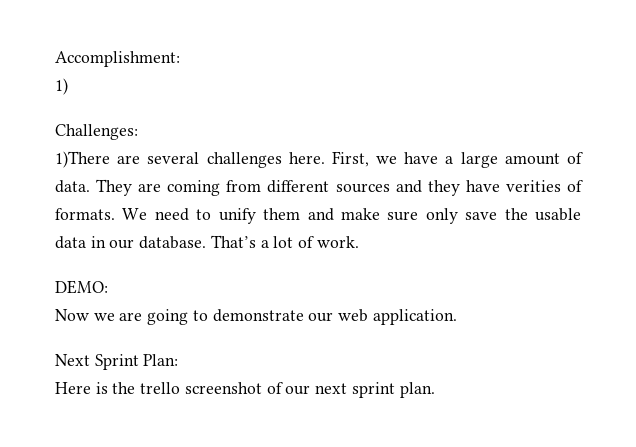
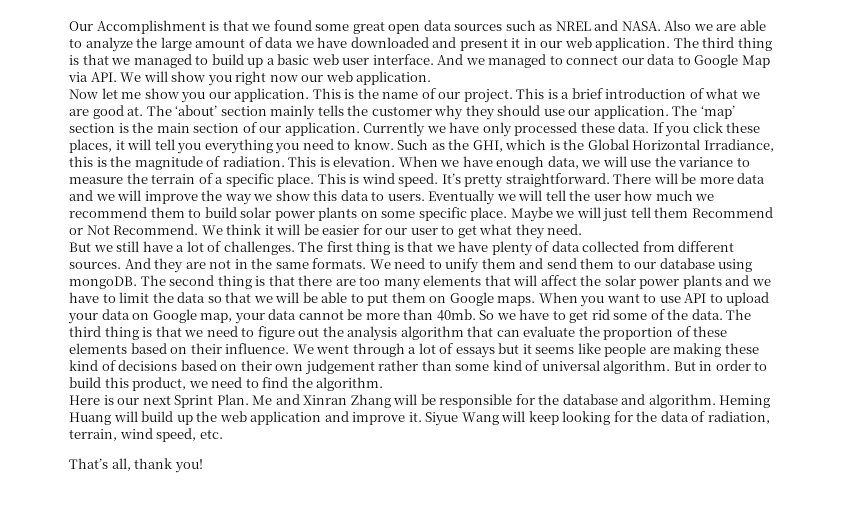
- Accomplishment:
- 1)
- Challenges:
- 1)There are several challenges here. First, we have a large amount of data. They are coming from different sources and they have verities of formats.
+ Our Accomplishment is that we found some great open data sources such as NREL and NASA. Also we are able to analyze the large amount of data we have downloaded and present it in our web application. The third thing is that we managed to build up a basic web user interface. And we managed to connect our data to Google Map via API. We will show you right now our web application.
+ Now let me show you our application. This is the name of our project. This is a brief introduction of what we are good at. The ‘about’ section mainly tells the customer why they should use our application. The ‘map’ section is the main section of our application. Currently we have only processed these data. If you click these places, it will tell you everything you need to know. Such as the GHI, which is the Global Horizontal Irradiance, this is the magnitude of radiation. This is elevation. When we have enough data, we will use the variance to measure the terrain of a specific place. This is wind speed. It’s pretty straightforward. There will be more data and we will improve the way we show this data to users. Eventually we will tell the user how much we recommend them to build solar power plants on some specific place. Maybe we will just tell them Recommend or Not Recommend. We think it will be easier for our user to get what they need.
+ But we still have a lot of challenges. The first thing is that we have plenty of data collected from different sources. And they are not in the same formats.
- We need to unify them and make sure only save the usable data in our database. That’s a lot of work.
- DEMO:
- Now we are going to demonstrate our web application.
- Next Sprint Plan:
- Here is the trello screenshot of our next sprint plan.
+ We need to unify them and send them to our database using mongoDB. The second thing is that there are too many elements that will affect the solar power plants and we have to limit the data so that we will be able to put them on Google maps. When you want to use API to upload your data on Google map, your data cannot be more than 40mb. So we have to get rid some of the data. The third thing is that we need to figure out the analysis algorithm that can evaluate the proportion of these elements based on their influence. We went through a lot of essays but it seems like people are making these kind of decisions based on their own judgement rather than some kind of universal algorithm. But in order to build this product, we need to find the algorithm.
+ Here is our next Sprint Plan. Me and Xinran Zhang will be responsible for the database and algorithm. Heming Huang will build up the web application and improve it. Siyue Wang will keep looking for the data of radiation, terrain, wind speed, etc.
+ That’s all, thank you!

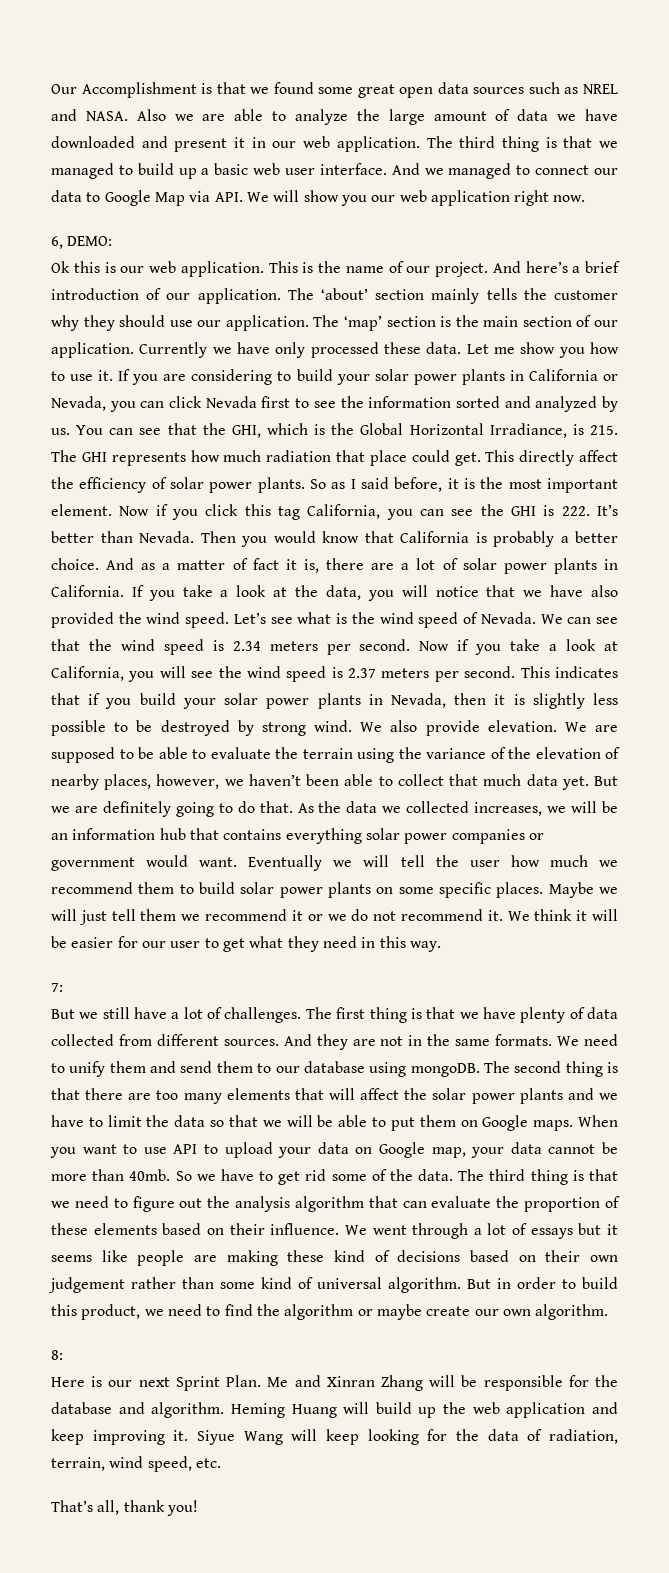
- And we managed to connect our data to Google Map via API. We will show you right now our web application.
- Now let me show you our application.
+ And we managed to connect our data to Google Map via API. We will show you our web application right now.
+ 6, DEMO:
+ Ok this is our web application.
- This is a brief introduction of what we are good at.
+ And here’s a brief introduction of our application.
- If you click these places, it will tell you everything you need to know. Such as the GHI, which is the Global Horizontal Irradiance, this is the magnitude of radiation. This is elevation. When we have enough data, we will use the variance to measure the terrain of a specific place. This is wind speed. It’s pretty straightforward. There will be more data and we will improve the way we show this data to users.
+ Let me show you how to use it. If you are considering to build your solar power plants in California or Nevada, you can click Nevada first to see the information sorted and analyzed by us. You can see that the GHI, which is the Global Horizontal Irradiance, is 215. The GHI represents how much radiation that place could get. This directly affect the efficiency of solar power plants. So as I said before, it is the most important element. Now if you click this tag California, you can see the GHI is 222. It’s better than Nevada. Then you would know that California is probably a better choice. And as a matter of fact it is, there are a lot of solar power plants in California. If you take a look at the data, you will notice that we have also provided the wind speed. Let’s see what is the wind speed of Nevada. We can see that the wind speed is 2.34 meters per second. Now if you take a look at California, you will see the wind speed is 2.37 meters per second. This indicates that if you build your solar power plants in Nevada, then it is slightly less possible to be destroyed by strong wind. We also provide elevation. We are supposed to be able to evaluate the terrain using the variance of the elevation of nearby places, however, we haven’t been able to collect that much data yet. But we are definitely going to do that. As the data we collected increases, we will be an information hub that contains everything solar power companies or government would want.
- Eventually we will tell the user how much we recommend them to build solar power plants on some specific place.
+ Eventually we will tell the user how much we recommend them to build solar power plants on some specific places.
- Maybe we will just tell them Recommend or Not Recommend.
+ Maybe we will just tell them we recommend it or we do not recommend it.
- We think it will be easier for our user to get what they need.
+ We think it will be easier for our user to get what they need in this way.
+ 7:
- But in order to build this product, we need to find the algorithm.
+ But in order to build this product, we need to find the algorithm or maybe create our own algorithm.
+ 8:
- Heming Huang will build up the web application and improve it.
+ Heming Huang will build up the web application and keep improving it.

